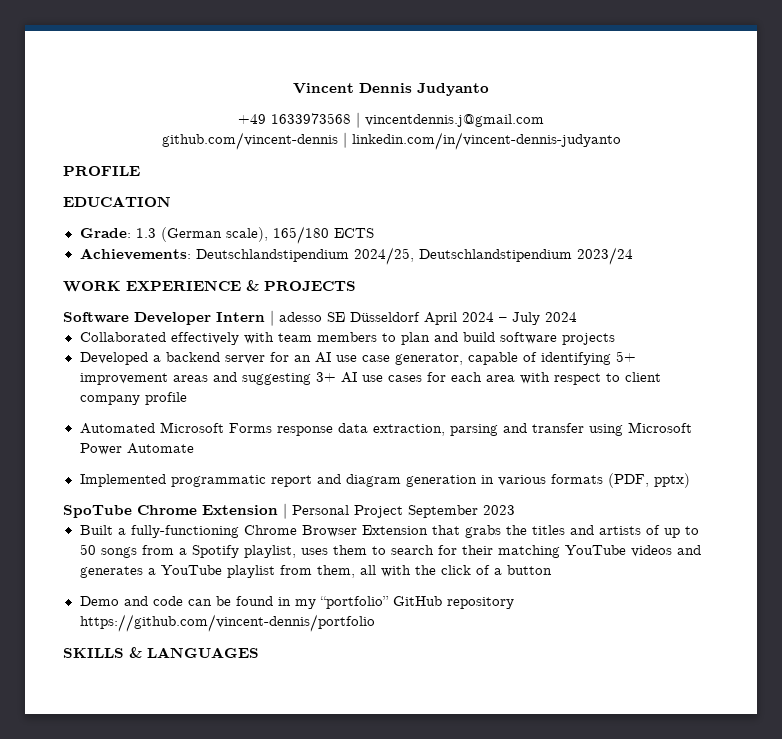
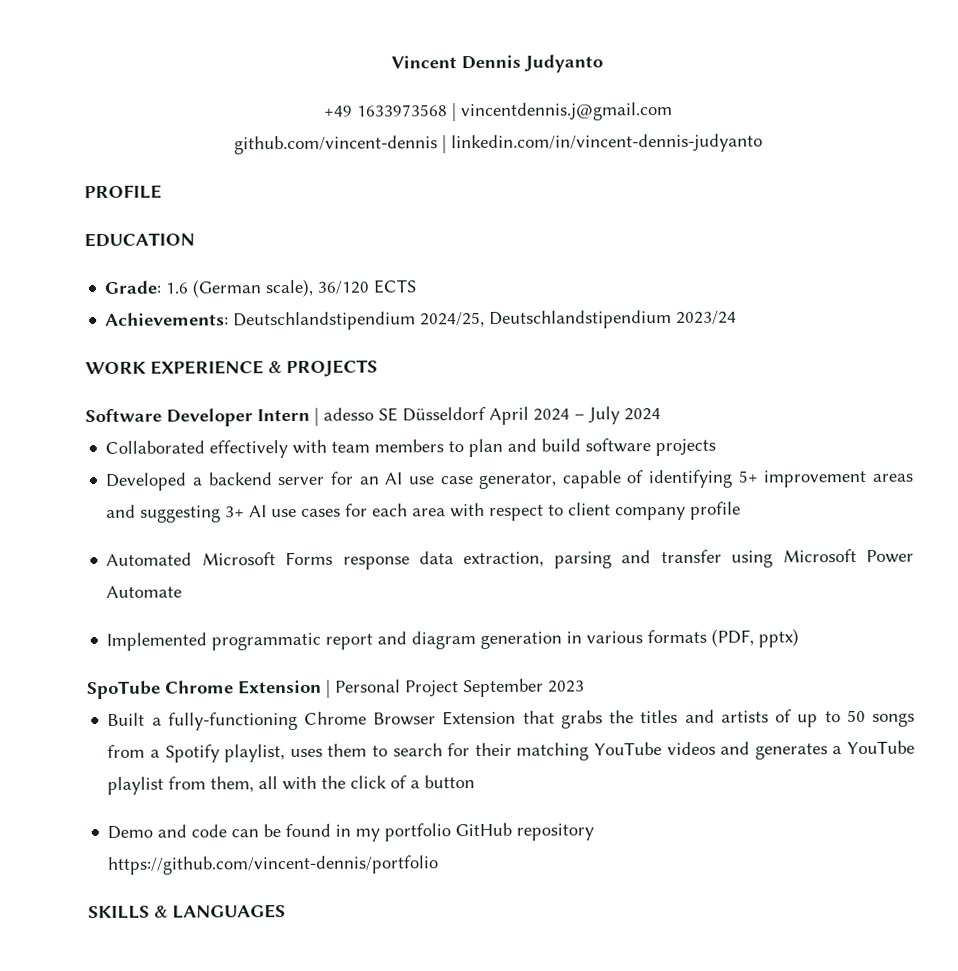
- Grade: 1.3 (German scale), 165/180 ECTS
+ Grade: 1.6 (German scale), 36/120 ECTS
- Demo and code can be found in my “portfolio” GitHub repository https://github.com/vincent-dennis/portfolio
+ Demo and code can be found in my portfolio GitHub repository https://github.com/vincent-dennis/portfolio

